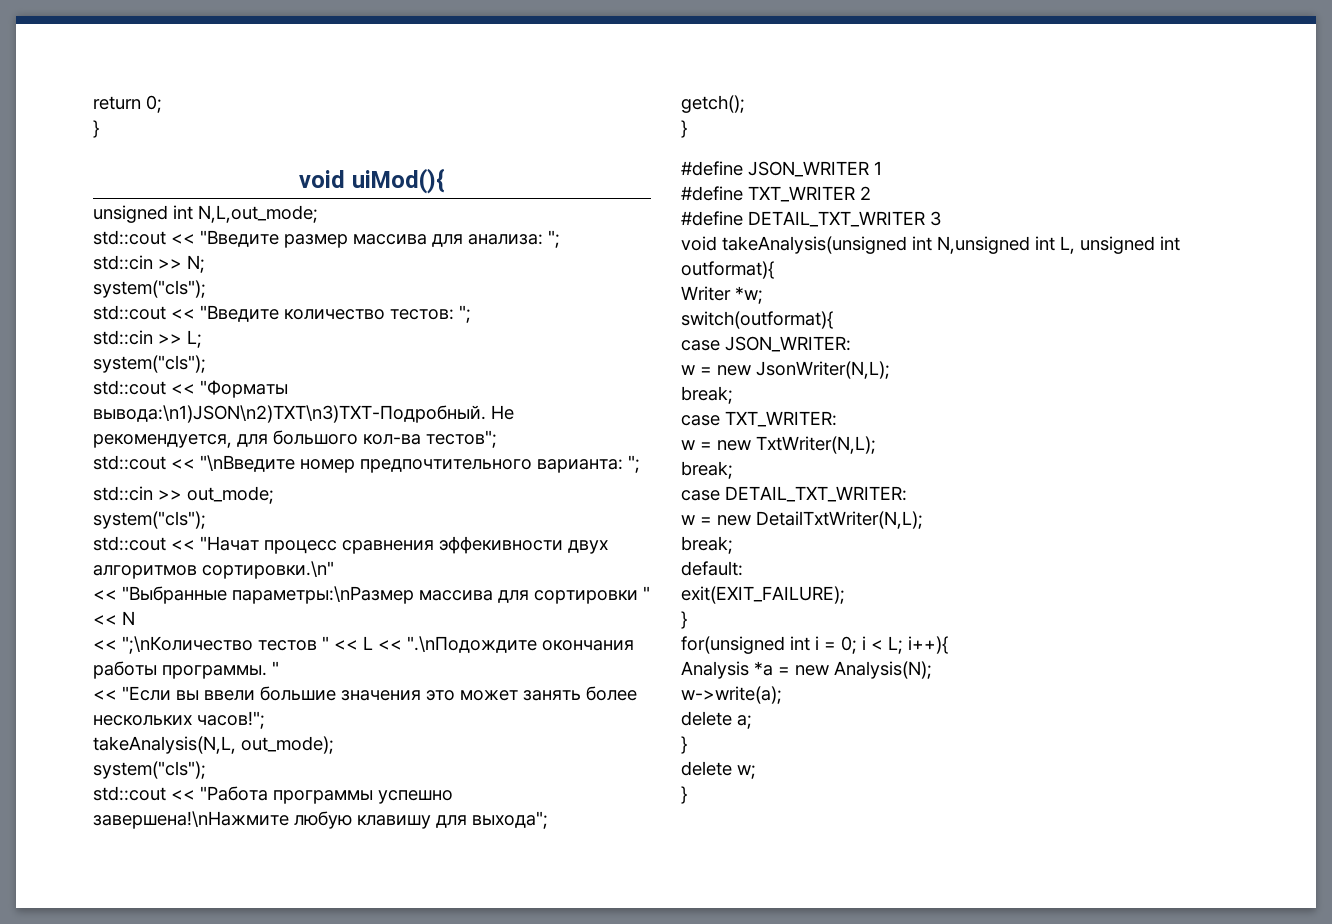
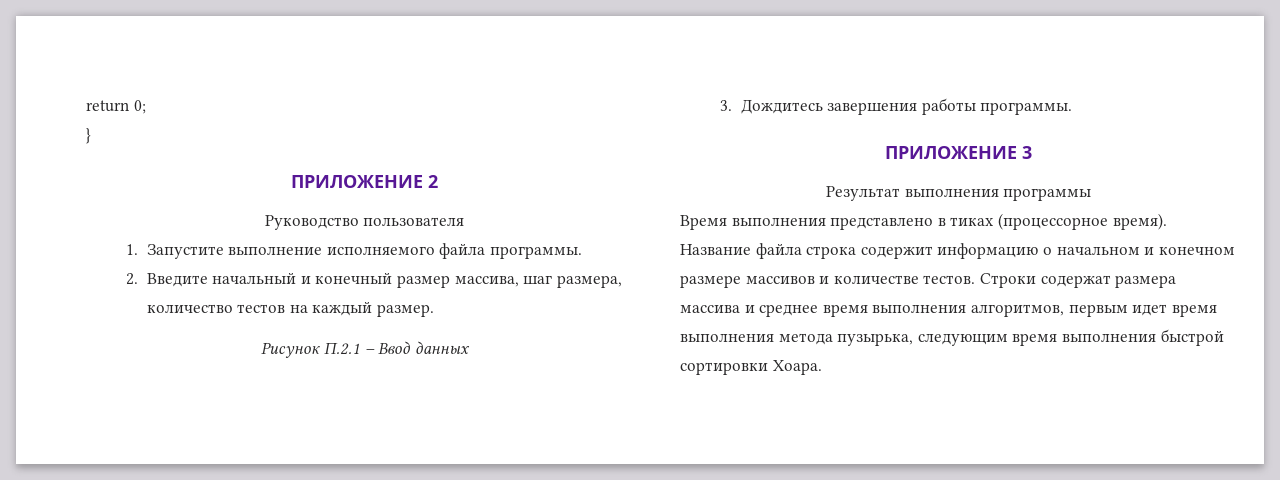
- void uiMod(){
- unsigned int N,L,out_mode;
- std::cout << "Введите размер массива для анализа: ";
- std::cin >> N;
- system("cls");
- std::cout << "Введите количество тестов: ";
- std::cin >> L;
- system("cls");
- std::cout << "Форматы вывода:\n1)JSON\n2)TXT\n3)TXT-Подробный. Не рекомендуется, для большого кол-ва тестов";
- std::cout << "\nВведите номер предпочтительного варианта: ";
- std::cin >> out_mode;
- system("cls");
- std::cout << "Начат процесс сравнения эффекивности двух алгоритмов сортировки.\n"
- << "Выбранные параметры:\nРазмер массива для сортировки " << N
- << ";\nКоличество тестов " << L << ".\nПодождите окончания работы программы. "
- << "Если вы ввели большие значения это может занять более нескольких часов!";
- takeAnalysis(N,L, out_mode);
- system("cls");
- std::cout << "Работа программы успешно завершена!\nНажмите любую клавишу для выхода";
- getch();
- }
- #define JSON_WRITER 1
- #define TXT_WRITER 2
- #define DETAIL_TXT_WRITER 3
- void takeAnalysis(unsigned int N,unsigned int L, unsigned int outformat){
- Writer *w;
- switch(outformat){
- case JSON_WRITER:
- w = new JsonWriter(N,L);
- break;
- case TXT_WRITER:
- w = new TxtWriter(N,L);
- break;
- case DETAIL_TXT_WRITER:
- w = new DetailTxtWriter(N,L);
- break;
- default:
- exit(EXIT_FAILURE);
- }
- for(unsigned int i = 0; i < L; i++){
- Analysis *a = new Analysis(N);
- w->write(a);
- delete a;
- }
- delete w;
- }
+ ПРИЛОЖЕНИЕ 2
+ Руководство пользователя
+ 1. Запустите выполнение исполняемого файла программы.
+ 2. Введите начальный и конечный размер массива, шаг размера, количество тестов на каждый размер.
+ Рисунок П.2.1 – Ввод данных
+ 3. Дождитесь завершения работы программы.
+ ПРИЛОЖЕНИЕ 3
+ Результат выполнения программы
+ Время выполнения представлено в тиках (процессорное время). Название файла строка содержит информацию о начальном и конечном размере массивов и количестве тестов. Строки содержат размера массива и среднее время выполнения алгоритмов, первым идет время выполнения метода пузырька, следующим время выполнения быстрой сортировки Хоара.

